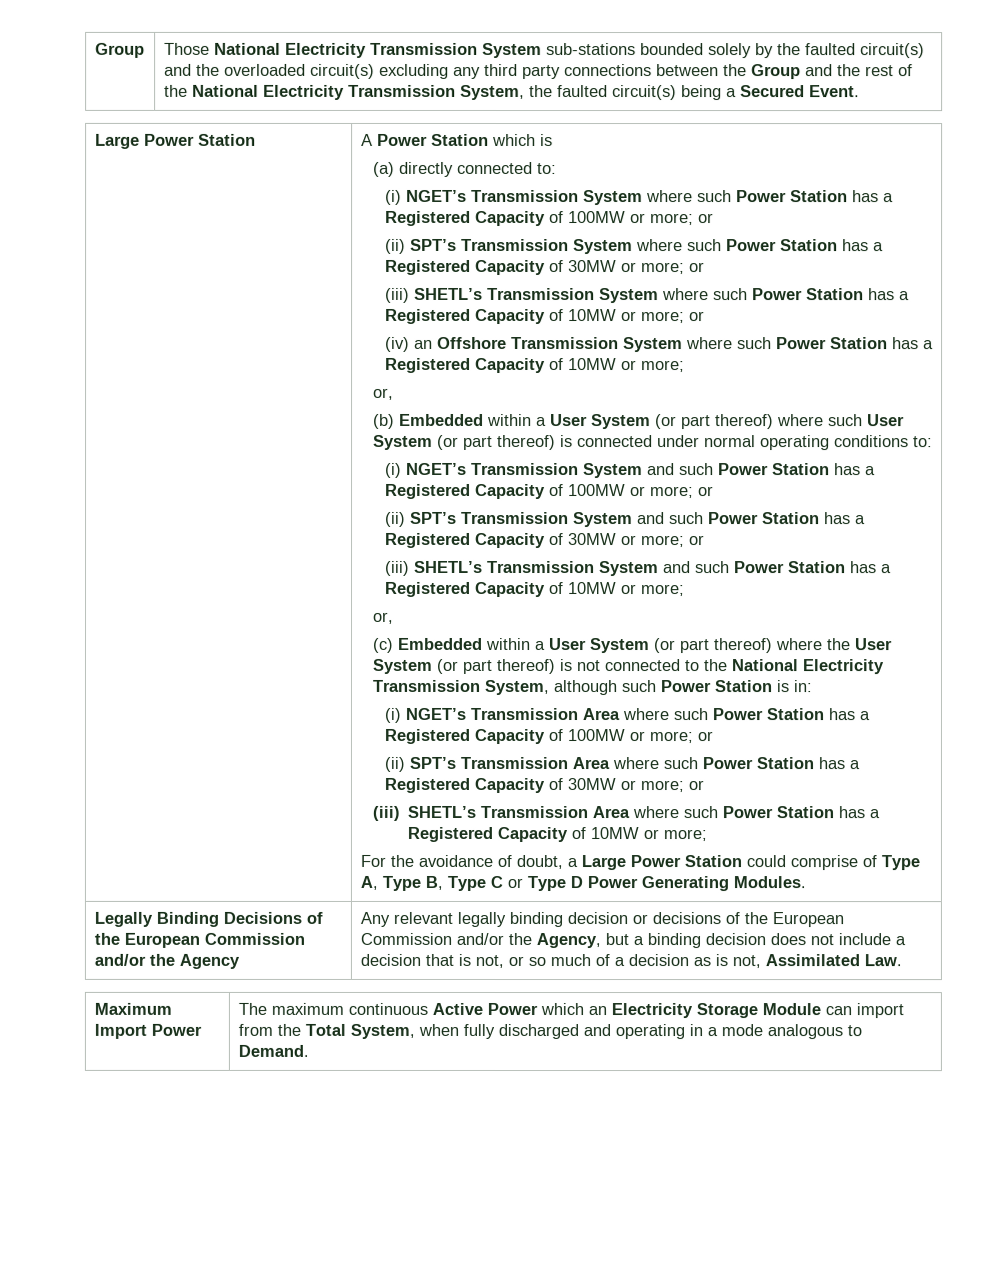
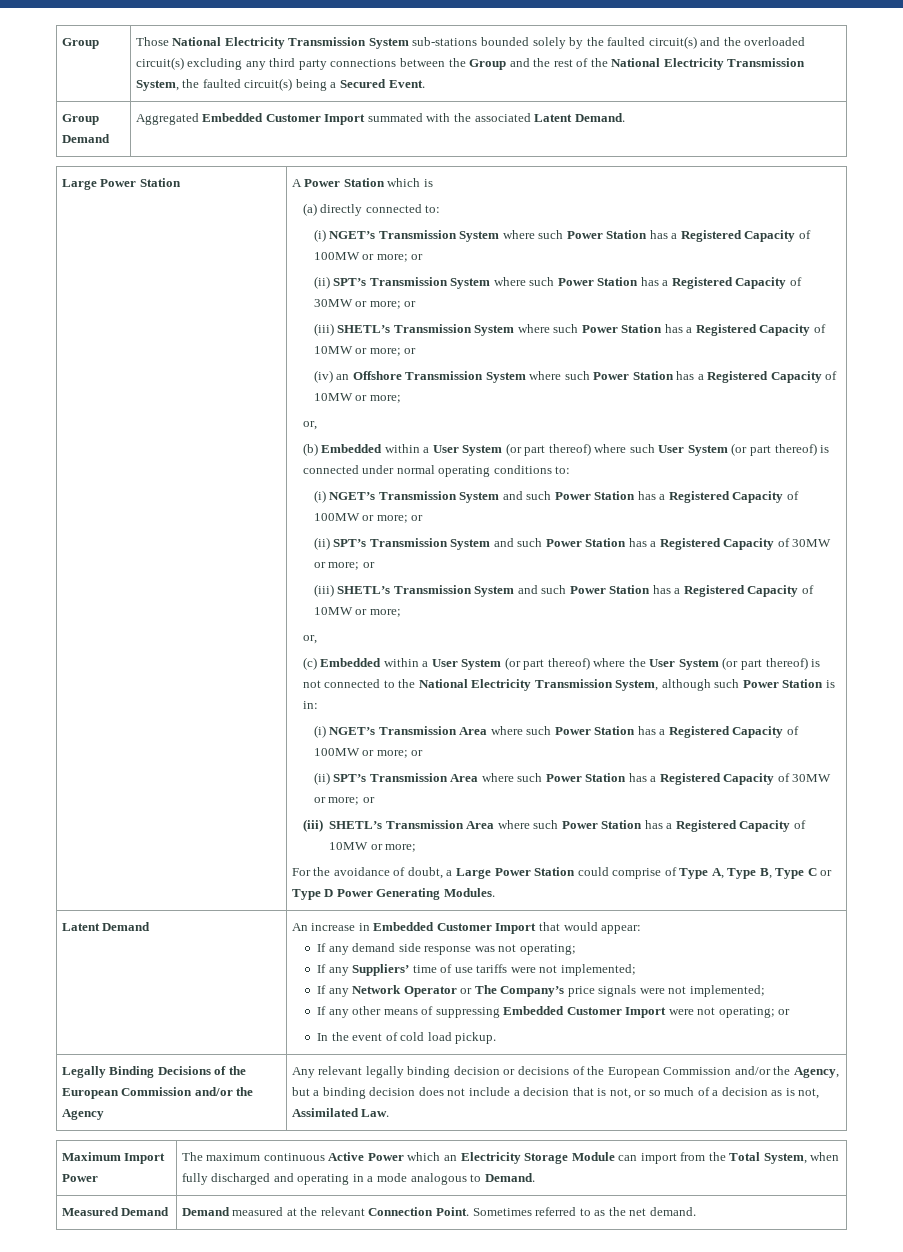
+ Group Demand | Aggregated Embedded Customer Import summated with the associated Latent Demand.
+ Latent Demand | An increase in Embedded Customer Import that would appear:
+ If any demand side response was not operating;
+ If any Suppliers’ time of use tariffs were not implemented;
+ If any Network Operator or The Company’s price signals were not implemented;
+ If any other means of suppressing Embedded Customer Import were not operating; or
+ In the event of cold load pickup.
+ Measured Demand | Demand measured at the relevant Connection Point. Sometimes referred to as the net demand.

